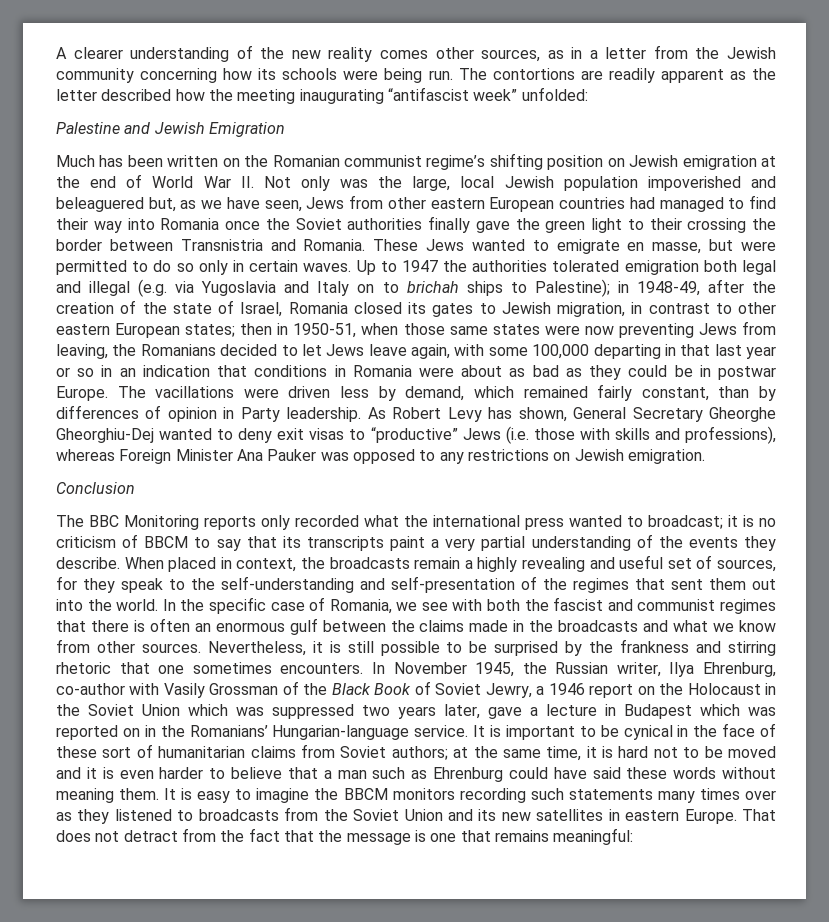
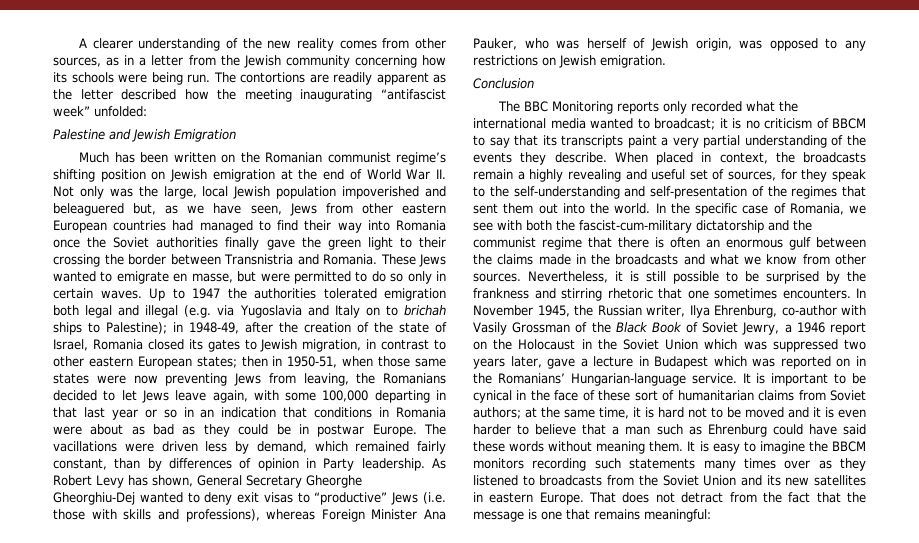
- A clearer understanding of the new reality comes other sources, as in a letter from the Jewish community concerning how its schools were being run.
+ A clearer understanding of the new reality comes from other sources, as in a letter from the Jewish community concerning how its schools were being run.
- As Robert Levy has shown, General Secretary Gheorghe Gheorghiu-Dej wanted to deny exit visas to “productive” Jews (i.e. those with skills and professions), whereas Foreign Minister Ana Pauker was opposed to any restrictions on Jewish emigration.
+ As Robert Levy has shown, General Secretary Gheorghe Gheorghiu-Dej wanted to deny exit visas to “productive” Jews (i.e. those with skills and professions), whereas Foreign Minister Ana Pauker, who was herself of Jewish origin, was opposed to any restrictions on Jewish emigration.
- The BBC Monitoring reports only recorded what the international press wanted to broadcast; it is no criticism of BBCM to say that its transcripts paint a very partial understanding of the events they describe.
+ The BBC Monitoring reports only recorded what the international media wanted to broadcast; it is no criticism of BBCM to say that its transcripts paint a very partial understanding of the events they describe.
- In the specific case of Romania, we see with both the fascist and communist regimes that there is often an enormous gulf between the claims made in the broadcasts and what we know from other sources.
+ In the specific case of Romania, we see with both the fascist-cum-military dictatorship and the communist regime that there is often an enormous gulf between the claims made in the broadcasts and what we know from other sources.

